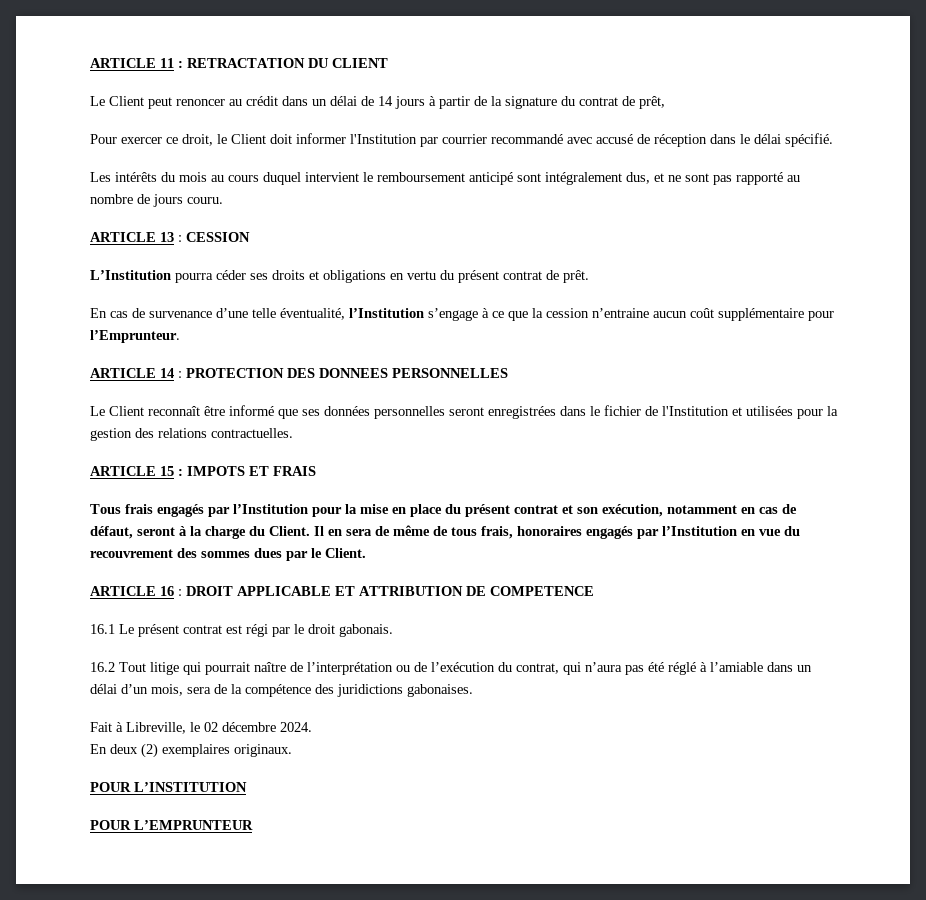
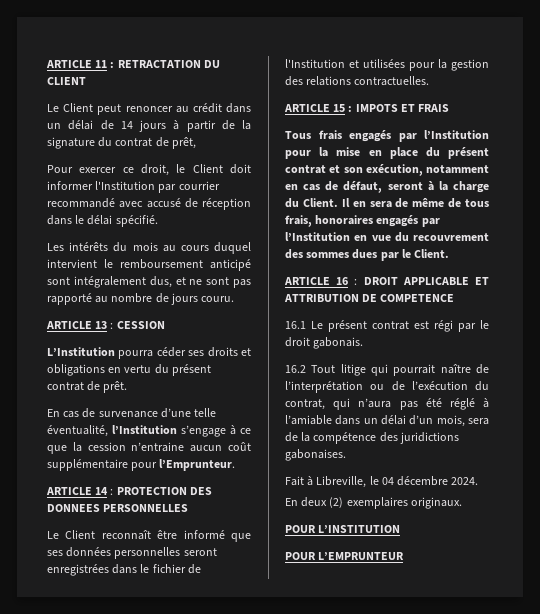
- Fait à Libreville, le 02 décembre 2024.
+ Fait à Libreville, le 04 décembre 2024.

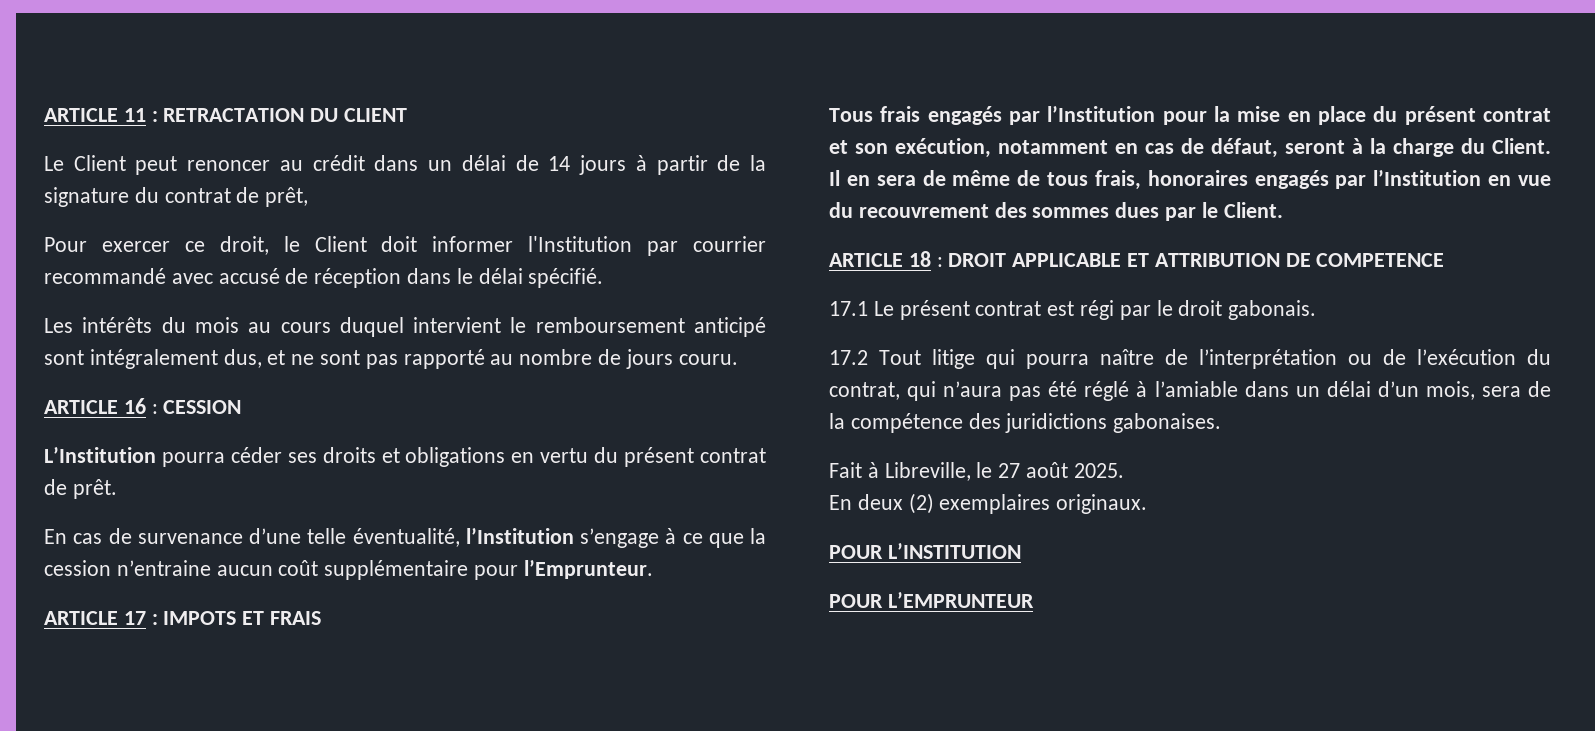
- ARTICLE 13 : CESSION
+ ARTICLE 16 : CESSION
- ARTICLE 14 : PROTECTION DES DONNEES PERSONNELLES
- Le Client reconnaît être informé que ses données personnelles seront enregistrées dans le fichier de l'Institution et utilisées pour la gestion des relations contractuelles.
- ARTICLE 15 : IMPOTS ET FRAIS
+ ARTICLE 17 : IMPOTS ET FRAIS
- ARTICLE 16 : DROIT APPLICABLE ET ATTRIBUTION DE COMPETENCE
+ ARTICLE 18 : DROIT APPLICABLE ET ATTRIBUTION DE COMPETENCE
- 16.1 Le présent contrat est régi par le droit gabonais.
+ 17.1 Le présent contrat est régi par le droit gabonais.
- 16.2 Tout litige qui pourrait naître de l’interprétation ou de l’exécution du contrat, qui n’aura pas été réglé à l’amiable dans un délai d’un mois, sera de la compétence des juridictions gabonaises.
+ 17.2 Tout litige qui pourra naître de l’interprétation ou de l’exécution du contrat, qui n’aura pas été réglé à l’amiable dans un délai d’un mois, sera de la compétence des juridictions gabonaises.
- Fait à Libreville, le 04 décembre 2024.
+ Fait à Libreville, le 27 août 2025.

